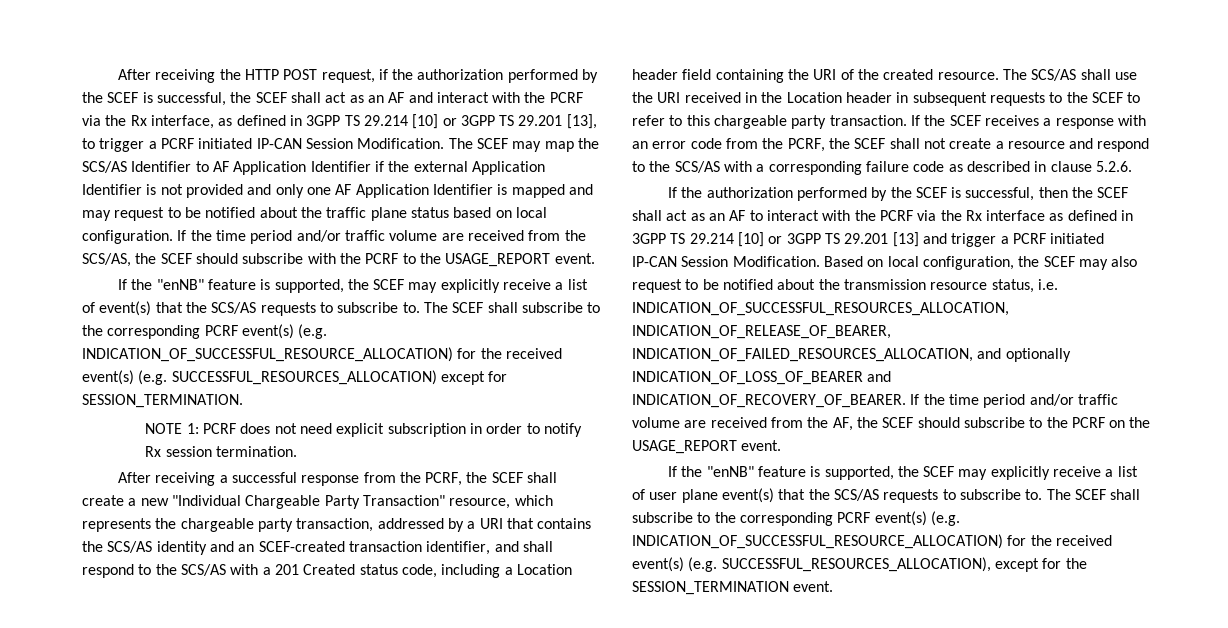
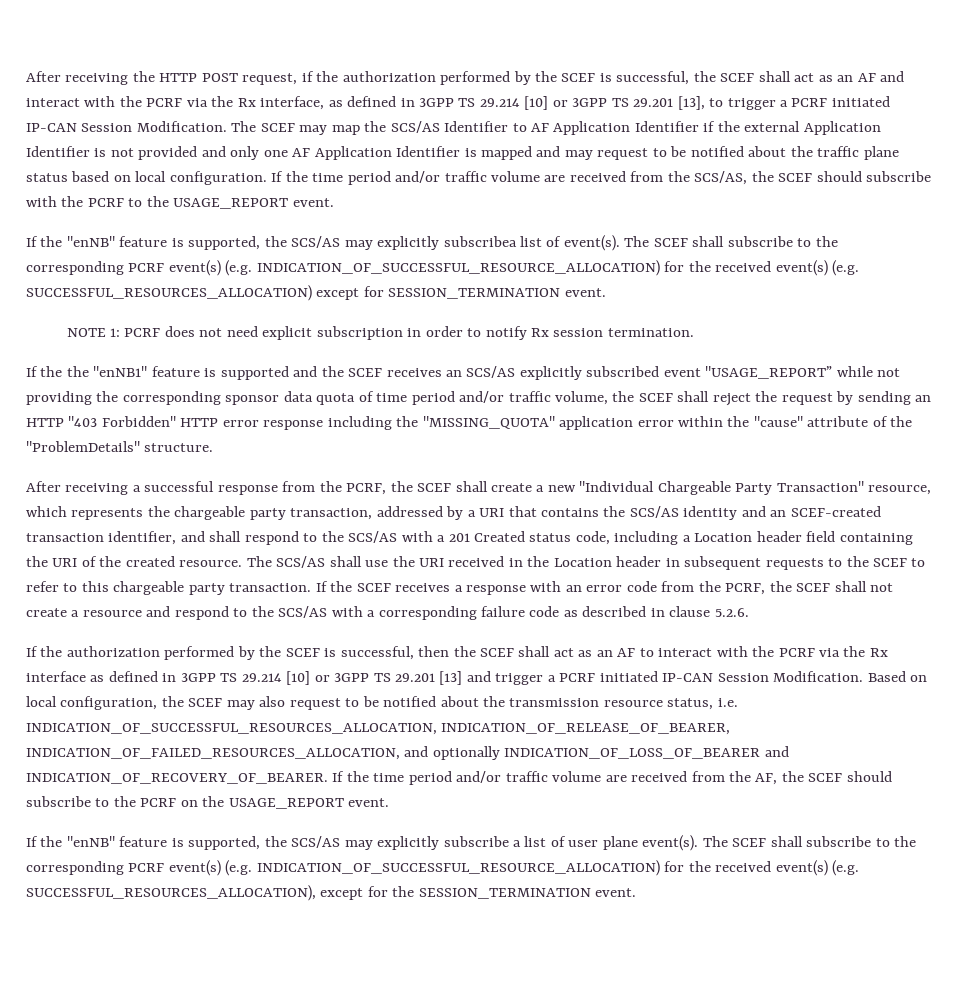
- If the "enNB" feature is supported, the SCEF may explicitly receive a list of event(s) that the SCS/AS requests to subscribe to.
+ If the "enNB" feature is supported, the SCS/AS may explicitly subscribea list of event(s).
- The SCEF shall subscribe to the corresponding PCRF event(s) (e.g. INDICATION_OF_SUCCESSFUL_RESOURCE_ALLOCATION) for the received event(s) (e.g. SUCCESSFUL_RESOURCES_ALLOCATION) except for SESSION_TERMINATION.
+ The SCEF shall subscribe to the corresponding PCRF event(s) (e.g. INDICATION_OF_SUCCESSFUL_RESOURCE_ALLOCATION) for the received event(s) (e.g. SUCCESSFUL_RESOURCES_ALLOCATION) except for SESSION_TERMINATION event.
+ If the the "enNB1" feature is supported and the SCEF receives an SCS/AS explicitly subscribed event "USAGE_REPORT” while not providing the corresponding sponsor data quota of time period and/or traffic volume, the SCEF shall reject the request by sending an HTTP "403 Forbidden" HTTP error response including the "MISSING_QUOTA" application error within the "cause" attribute of the "ProblemDetails" structure.
- If the "enNB" feature is supported, the SCEF may explicitly receive a list of user plane event(s) that the SCS/AS requests to subscribe to.
+ If the "enNB" feature is supported, the SCS/AS may explicitly subscribe a list of user plane event(s).

